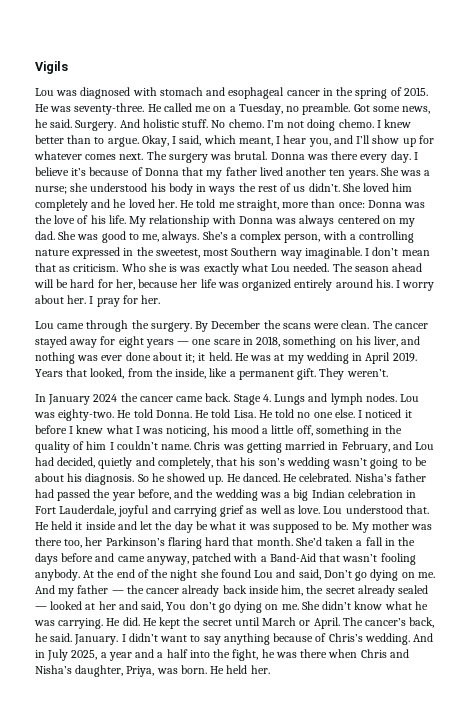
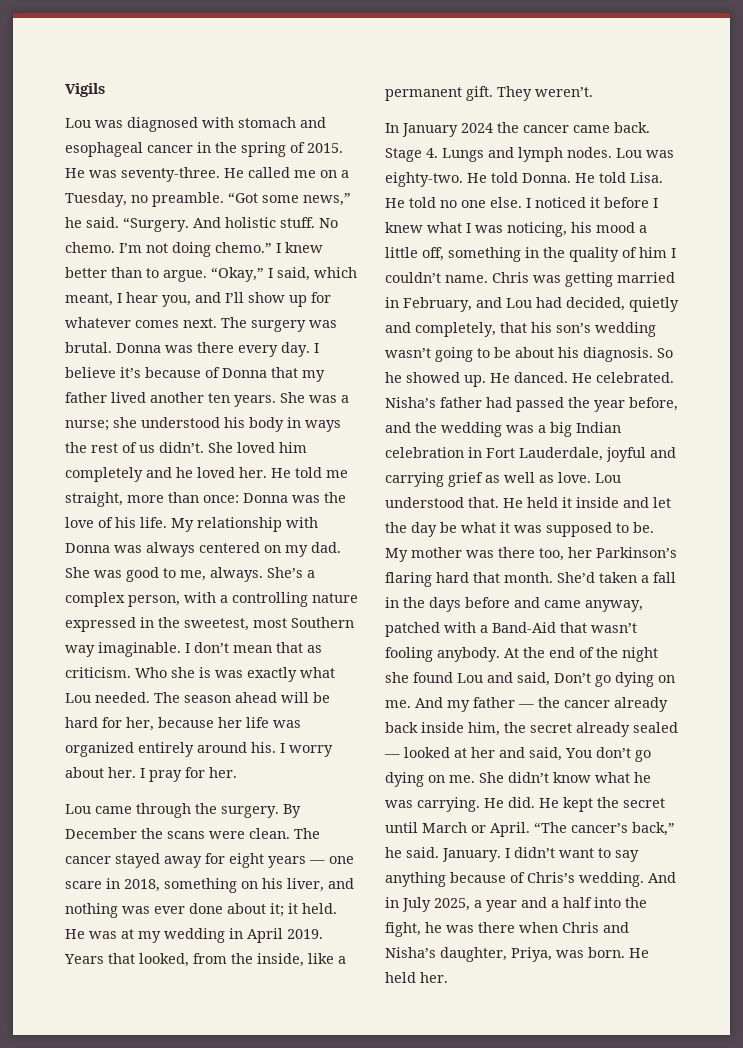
- Got some news, he said. Surgery.
+ “Got some news,” he said. “Surgery.
- I’m not doing chemo.
+ I’m not doing chemo.”
- Okay, I said, which meant, I hear you, and I’ll show up for whatever comes next.
+ “Okay,” I said, which meant, I hear you, and I’ll show up for whatever comes next.
- The cancer’s back, he said.
+ “The cancer’s back,” he said.

